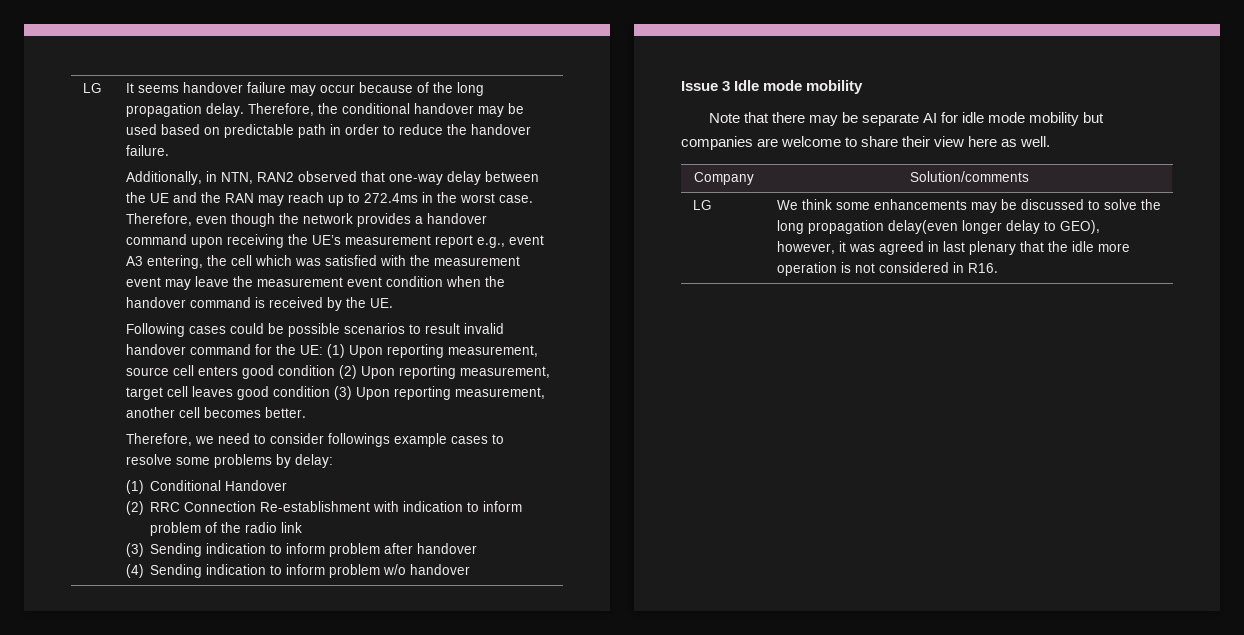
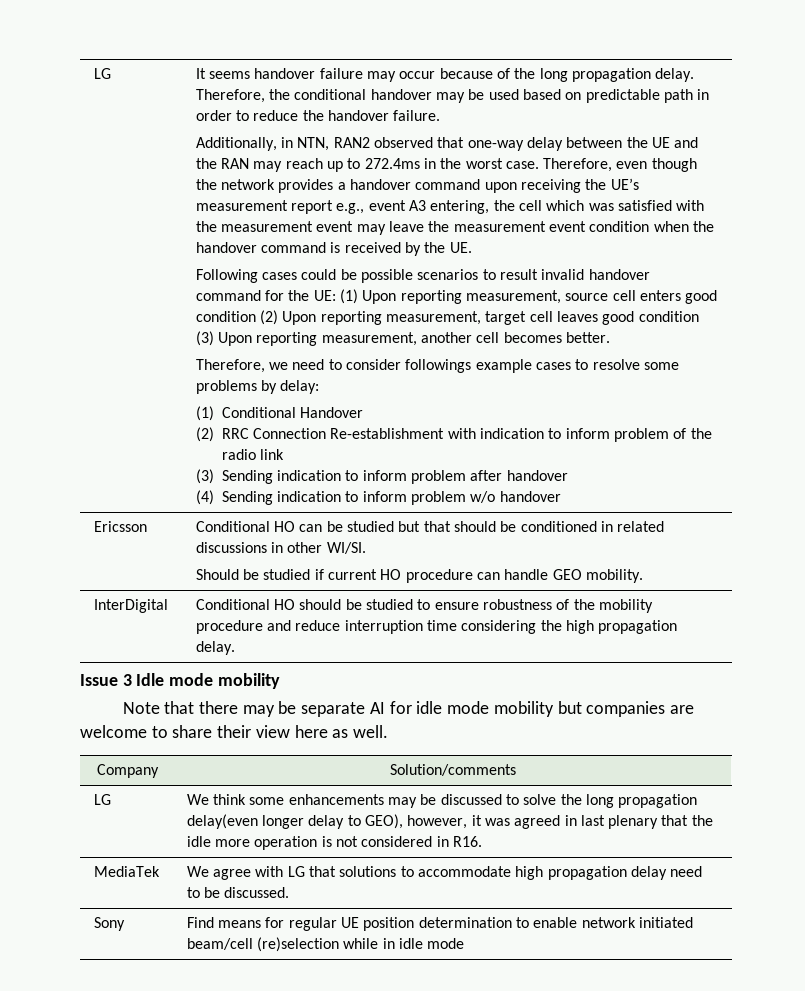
+ Ericsson | Conditional HO can be studied but that should be conditioned in related discussions in other WI/SI.
+ Should be studied if current HO procedure can handle GEO mobility.
+ InterDigital | Conditional HO should be studied to ensure robustness of the mobility procedure and reduce interruption time considering the high propagation delay.
+ MediaTek | We agree with LG that solutions to accommodate high propagation delay need to be discussed.
+ Sony | Find means for regular UE position determination to enable network initiated beam/cell (re)selection while in idle mode

